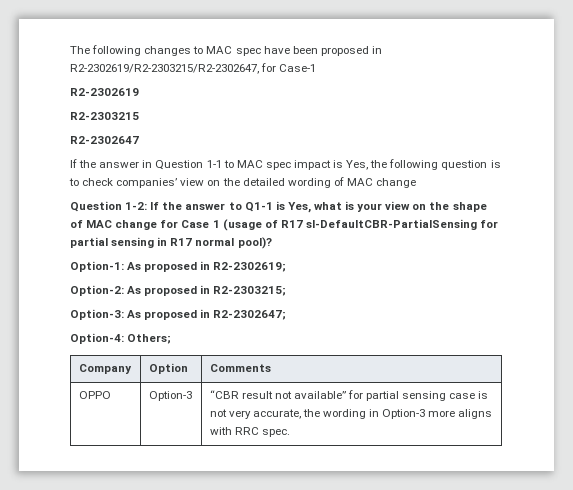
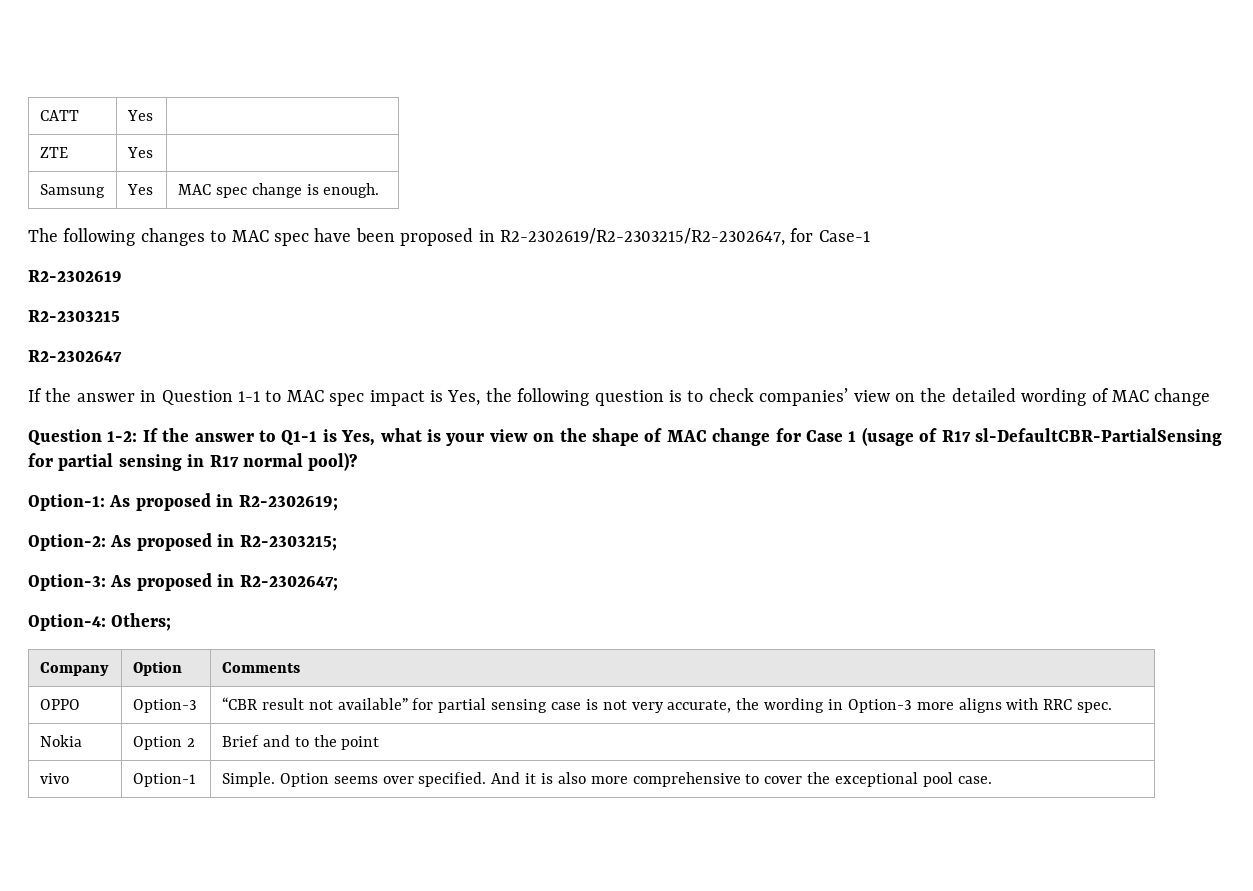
+ CATT | Yes |
+ ZTE | Yes |
+ Samsung | Yes | MAC spec change is enough.
+ Nokia | Option 2 | Brief and to the point
+ vivo | Option-1 | Simple. Option seems over specified. And it is also more comprehensive to cover the exceptional pool case.

